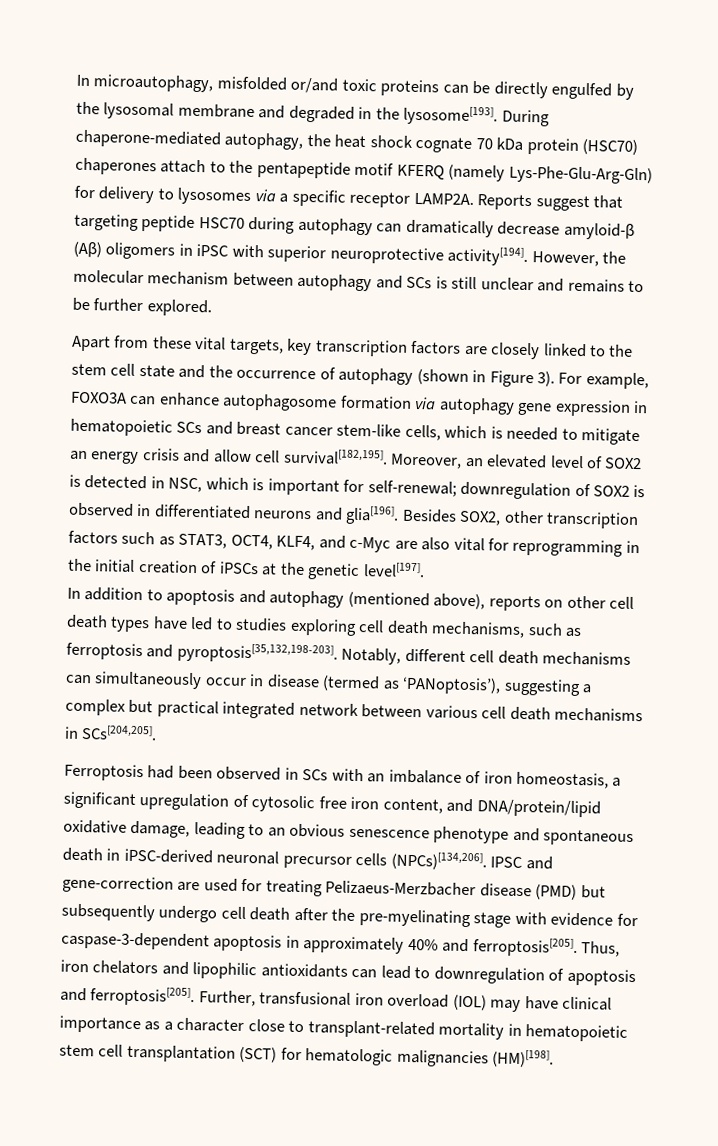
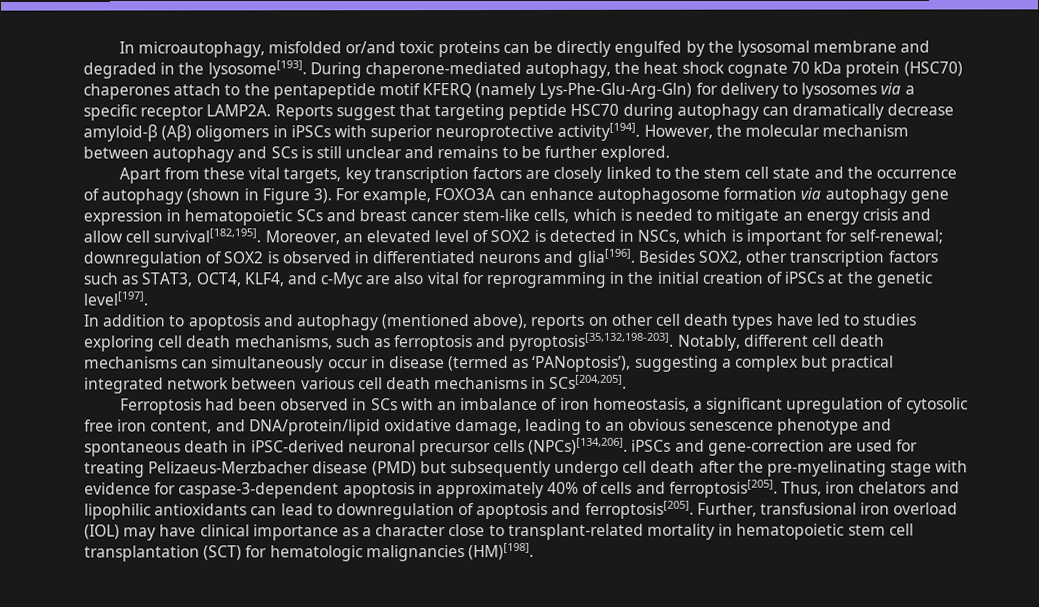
- Reports suggest that targeting peptide HSC70 during autophagy can dramatically decrease amyloid-β (Aβ) oligomers in iPSC with superior neuroprotective activity[194].
+ Reports suggest that targeting peptide HSC70 during autophagy can dramatically decrease amyloid-β (Aβ) oligomers in iPSCs with superior neuroprotective activity[194].
- Moreover, an elevated level of SOX2 is detected in NSC, which is important for self-renewal; downregulation of SOX2 is observed in differentiated neurons and glia[196].
+ Moreover, an elevated level of SOX2 is detected in NSCs, which is important for self-renewal; downregulation of SOX2 is observed in differentiated neurons and glia[196].
- Ferroptosis had been observed in SCs with an imbalance of iron homeostasis, a significant upregulation of cytosolic free iron content, and DNA/protein/lipid oxidative damage, leading to an obvious senescence phenotype and spontaneous death in iPSC-derived neuronal precursor cells (NPCs)[134,206]. IPSC and gene-correction are used for treating Pelizaeus-Merzbacher disease (PMD) but subsequently undergo cell death after the pre-myelinating stage with evidence for caspase-3-dependent apoptosis in approximately 40% and ferroptosis[205].
+ Ferroptosis had been observed in SCs with an imbalance of iron homeostasis, a significant upregulation of cytosolic free iron content, and DNA/protein/lipid oxidative damage, leading to an obvious senescence phenotype and spontaneous death in iPSC-derived neuronal precursor cells (NPCs)[134,206]. iPSCs and gene-correction are used for treating Pelizaeus-Merzbacher disease (PMD) but subsequently undergo cell death after the pre-myelinating stage with evidence for caspase-3-dependent apoptosis in approximately 40% of cells and ferroptosis[205].

